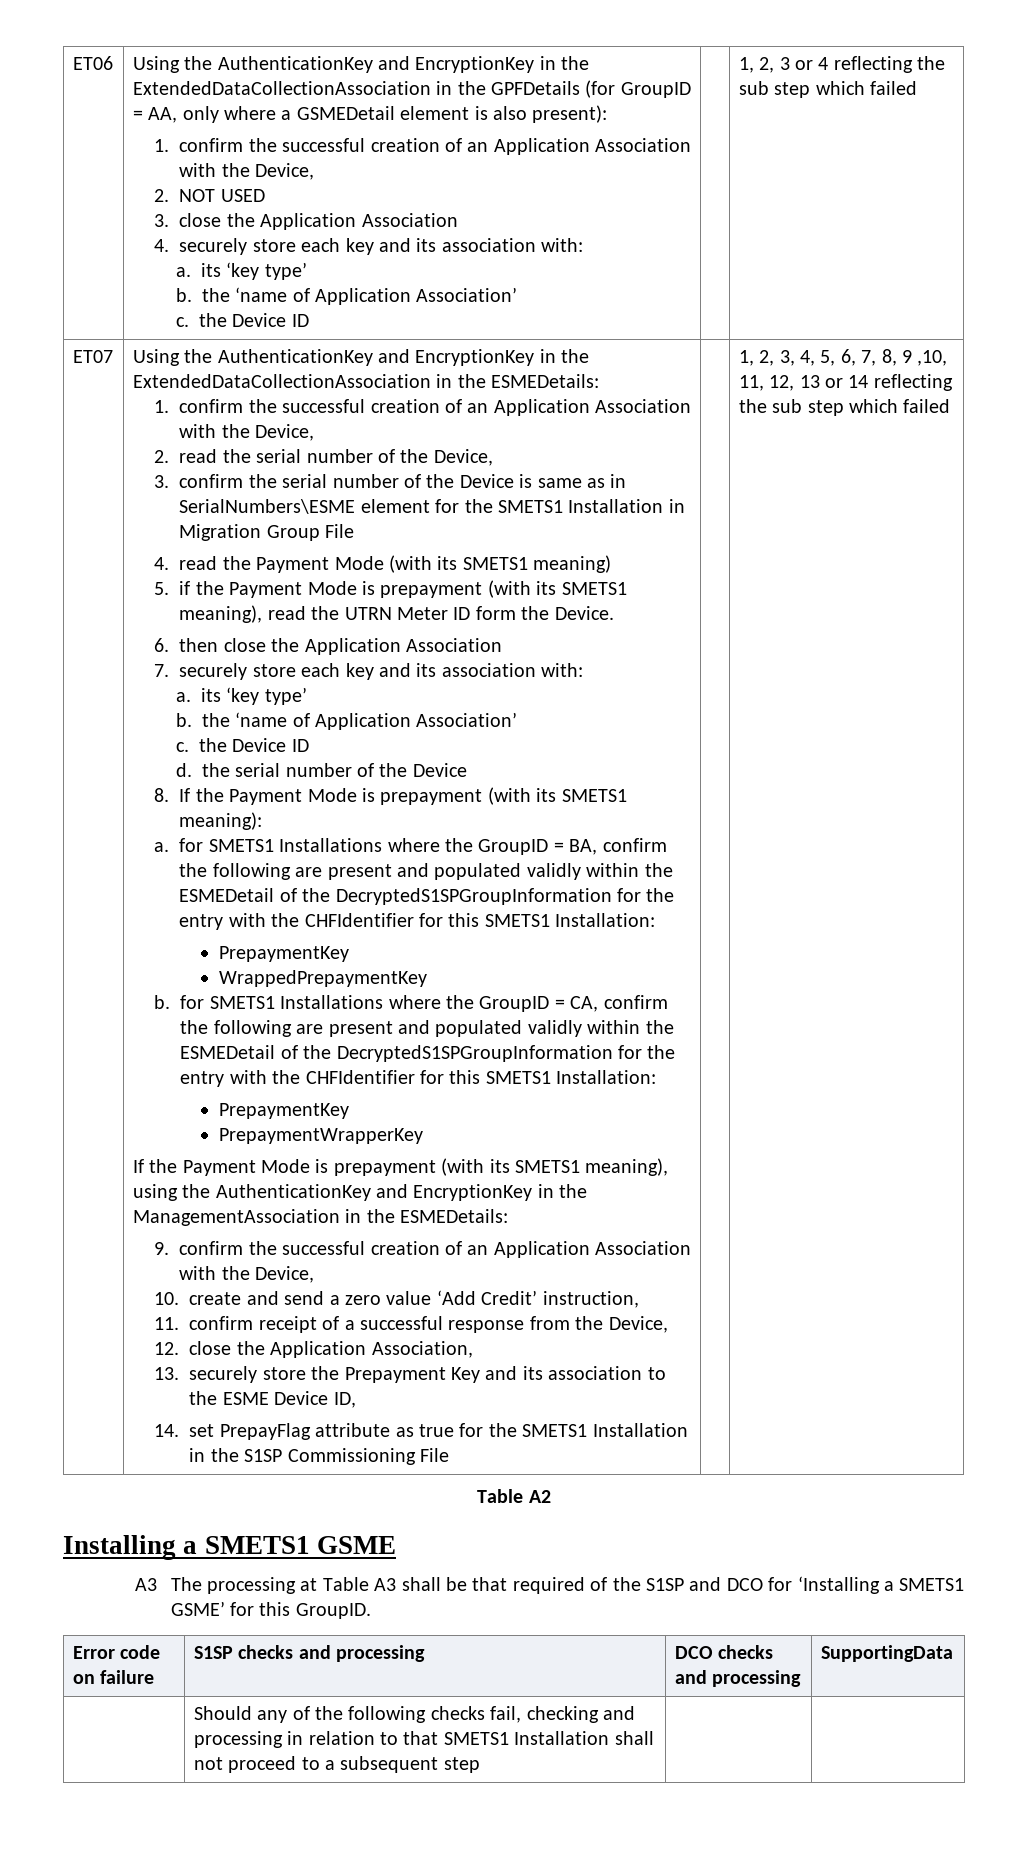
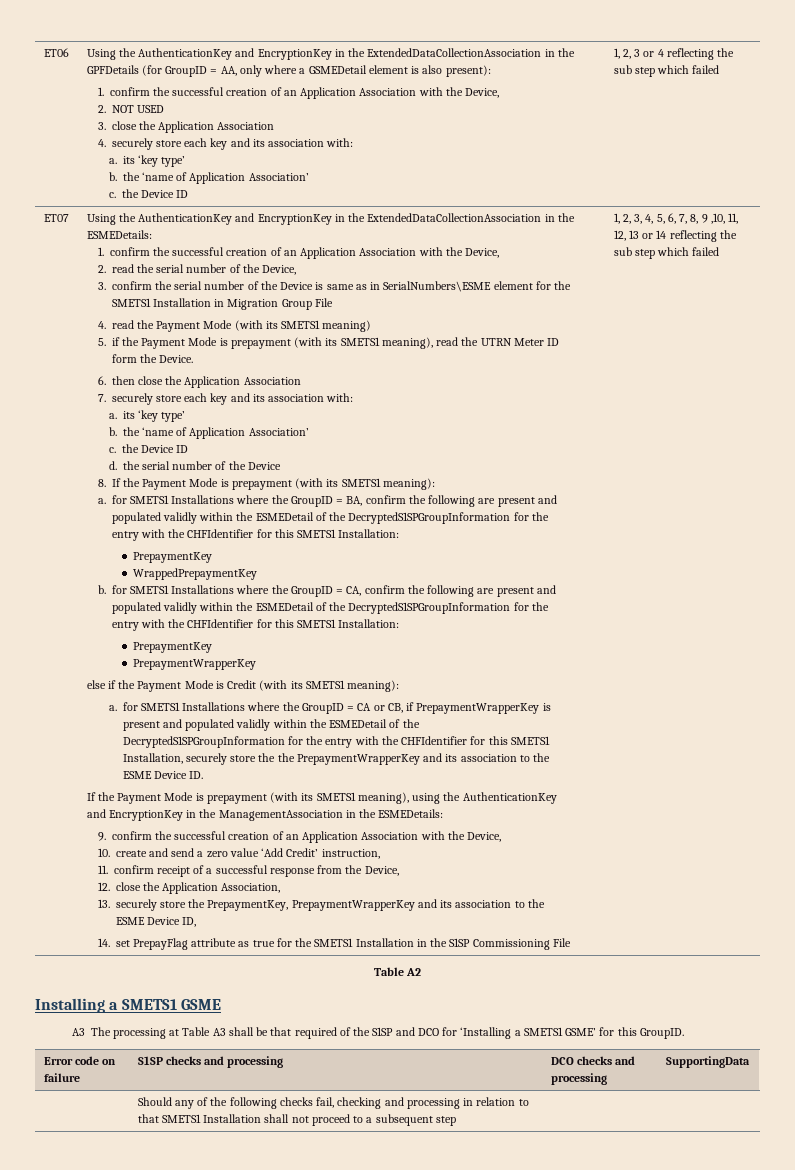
+ else if the Payment Mode is Credit (with its SMETS1 meaning):
+ a. for SMETS1 Installations where the GroupID = CA or CB, if PrepaymentWrapperKey is present and populated validly within the ESMEDetail of the DecryptedS1SPGroupInformation for the entry with the CHFIdentifier for this SMETS1 Installation, securely store the the PrepaymentWrapperKey and its association to the ESME Device ID.
- 13. securely store the Prepayment Key and its association to the ESME Device ID,
+ 13. securely store the PrepaymentKey, PrepaymentWrapperKey and its association to the ESME Device ID,

